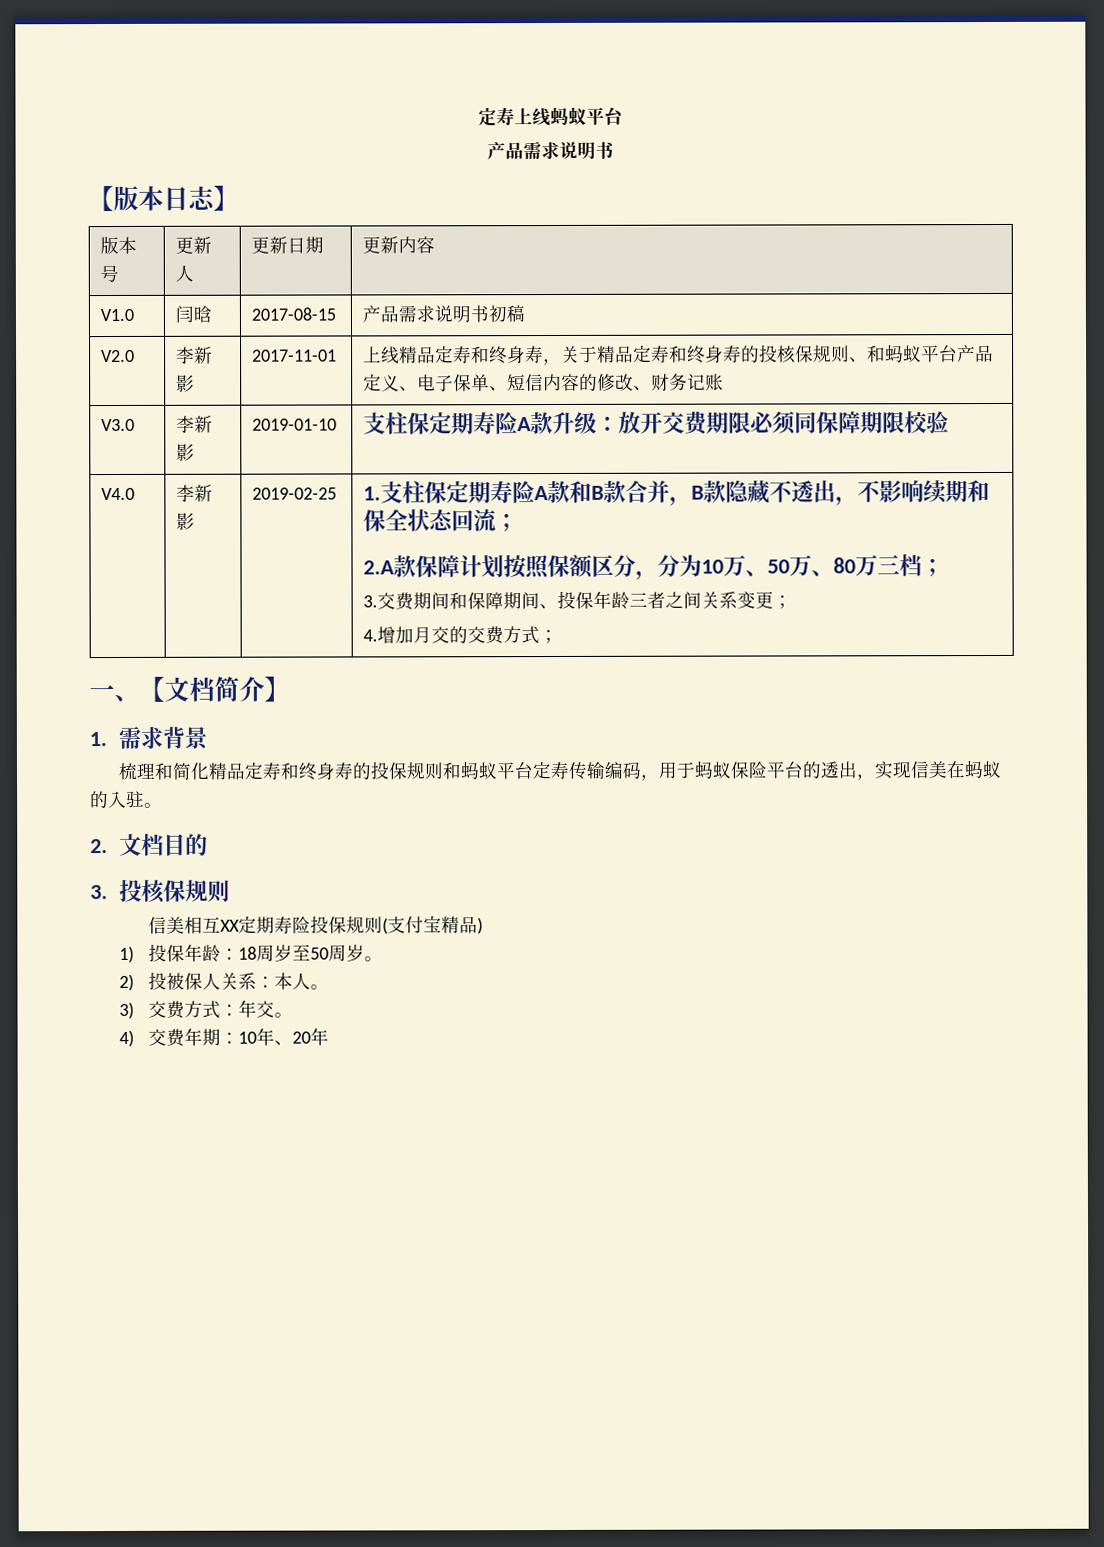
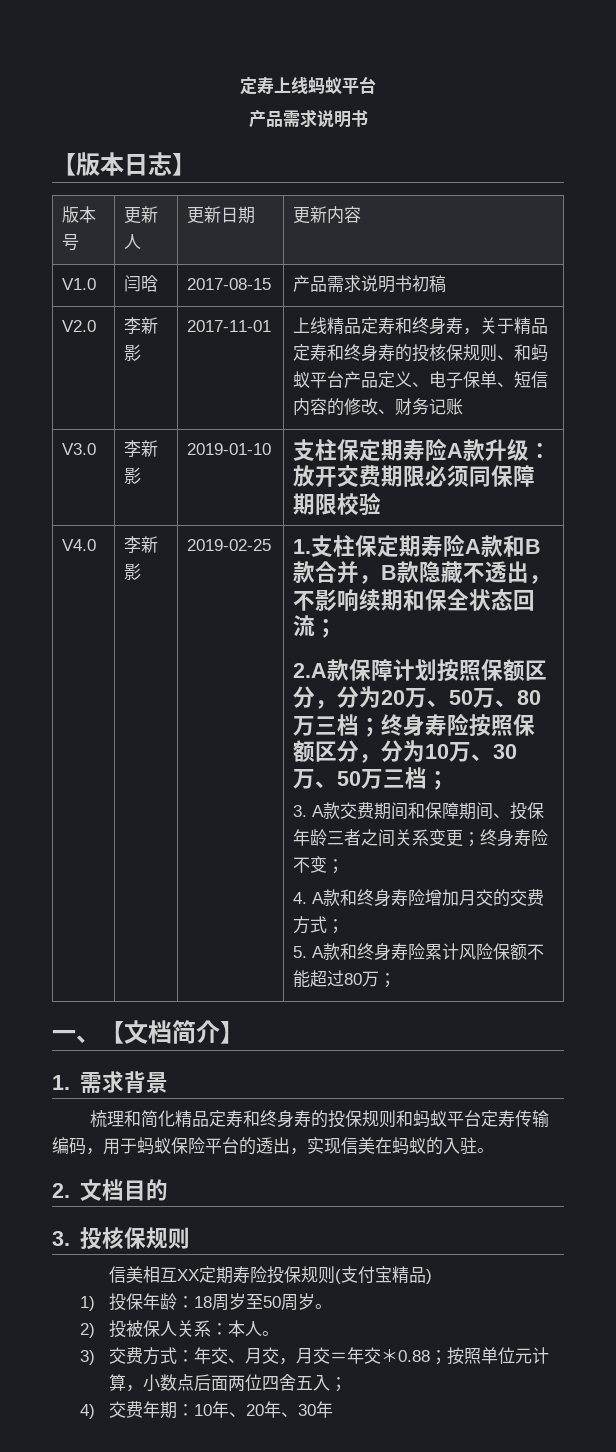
- 2.A款保障计划按照保额区分，分为10万、50万、80万三档；
- 3.交费期间和保障期间、投保年龄三者之间关系变更；
- 4.增加月交的交费方式；
+ 2.A款保障计划按照保额区分，分为20万、50万、80万三档；终身寿险按照保额区分，分为10万、30万、50万三档；
+ 3. A款交费期间和保障期间、投保年龄三者之间关系变更；终身寿险不变；
+ 4. A款和终身寿险增加月交的交费方式；
+ 5. A款和终身寿险累计风险保额不能超过80万；
- 3)交费方式：年交。
+ 3)交费方式：年交、月交，月交＝年交＊0.88；按照单位元计算，小数点后面两位四舍五入；
- 4)交费年期：10年、20年
+ 4)交费年期：10年、20年、30年

